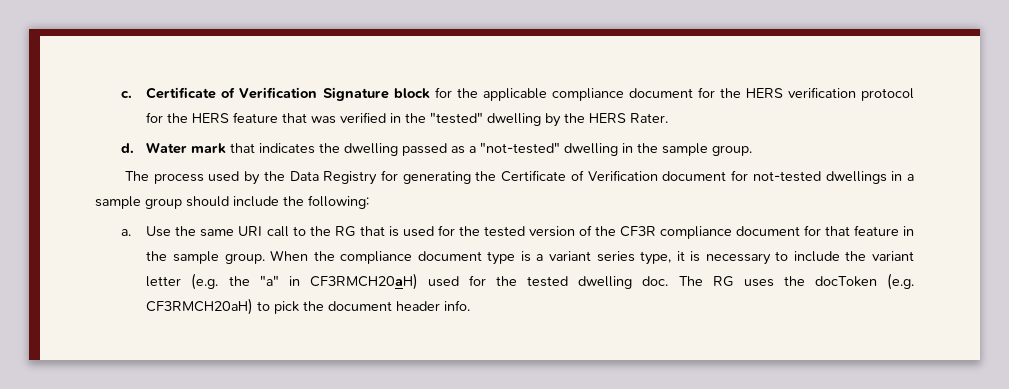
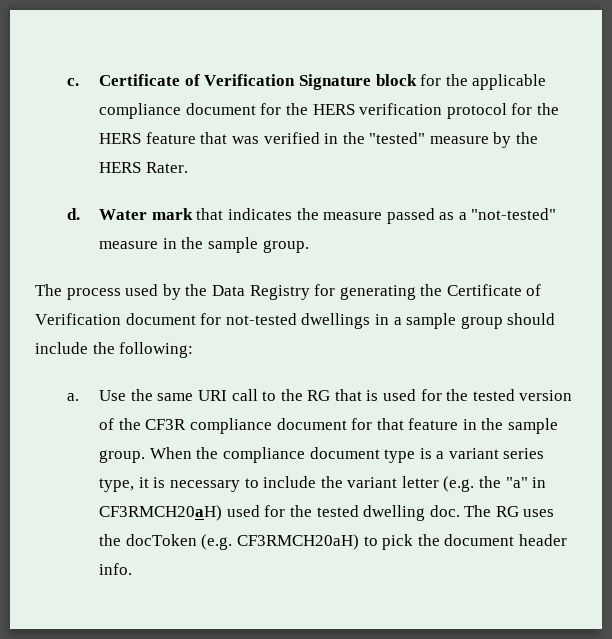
- Certificate of Verification Signature block for the applicable compliance document for the HERS verification protocol for the HERS feature that was verified in the "tested" dwelling by the HERS Rater.
+ Certificate of Verification Signature block for the applicable compliance document for the HERS verification protocol for the HERS feature that was verified in the "tested" measure by the HERS Rater.
- Water mark that indicates the dwelling passed as a "not-tested" dwelling in the sample group.
+ Water mark that indicates the measure passed as a "not-tested" measure in the sample group.

